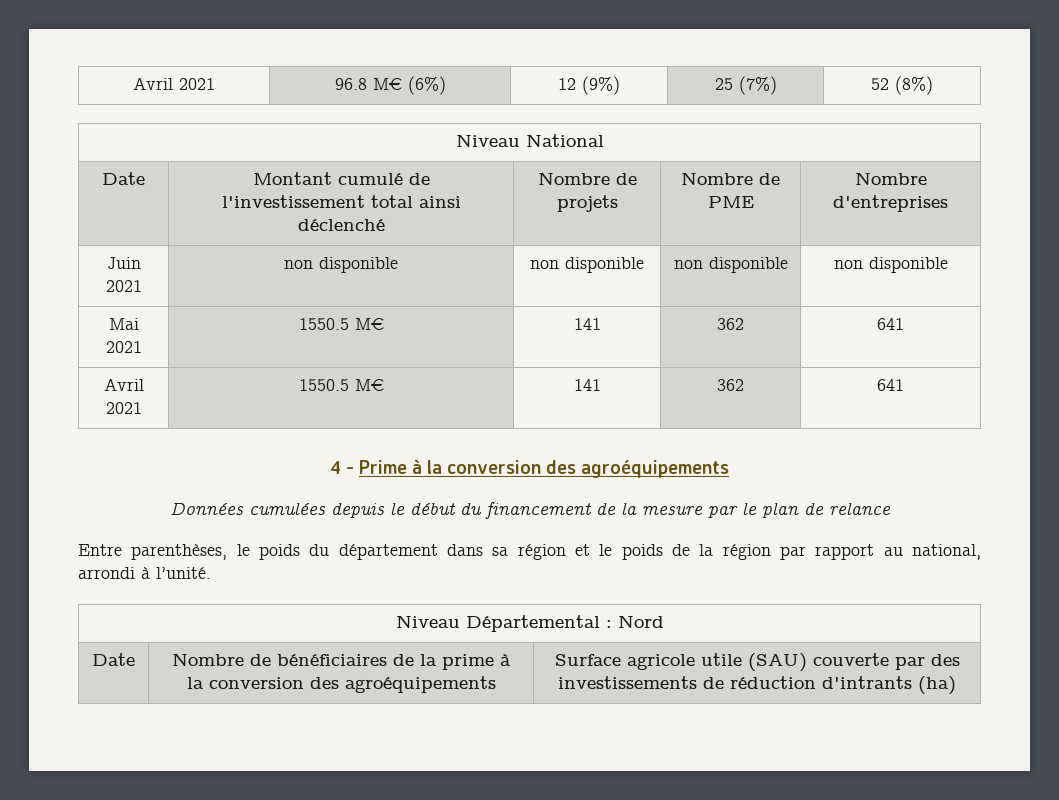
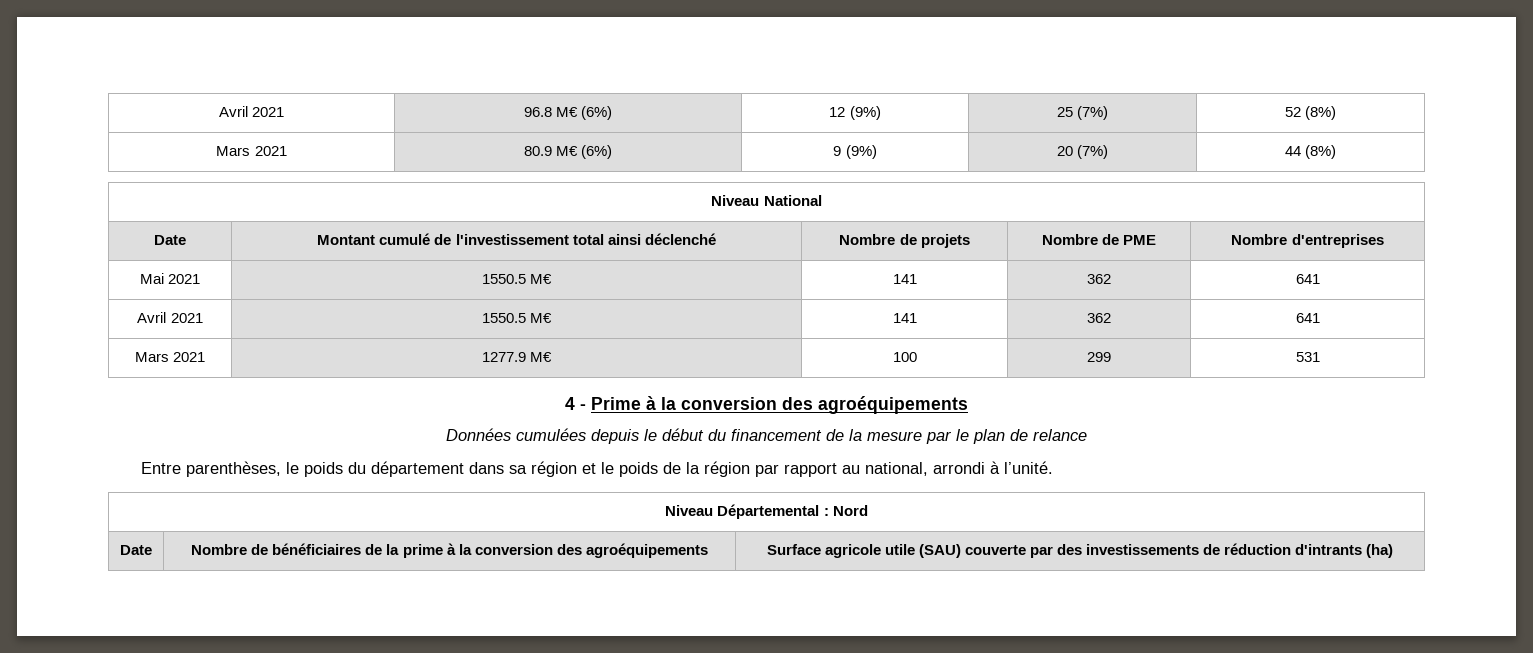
+ Mars 2021 | 80.9 M€ (6%) | 9 (9%) | 20 (7%) | 44 (8%)
- Juin 2021 | non disponible | non disponible | non disponible | non disponible
+ Mars 2021 | 1277.9 M€ | 100 | 299 | 531

